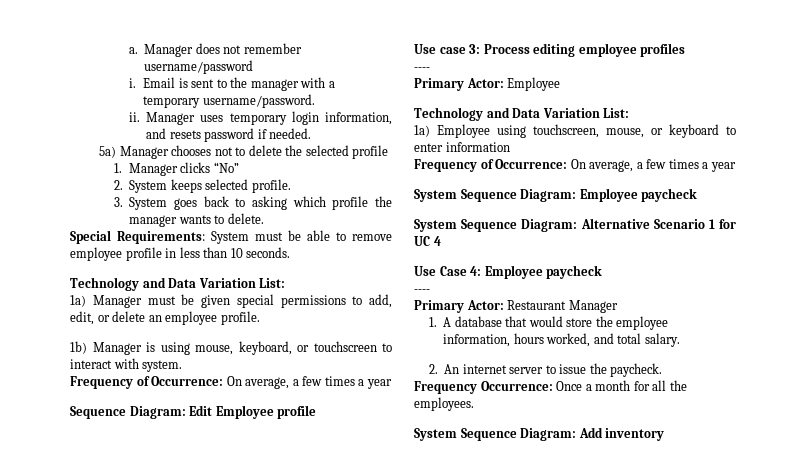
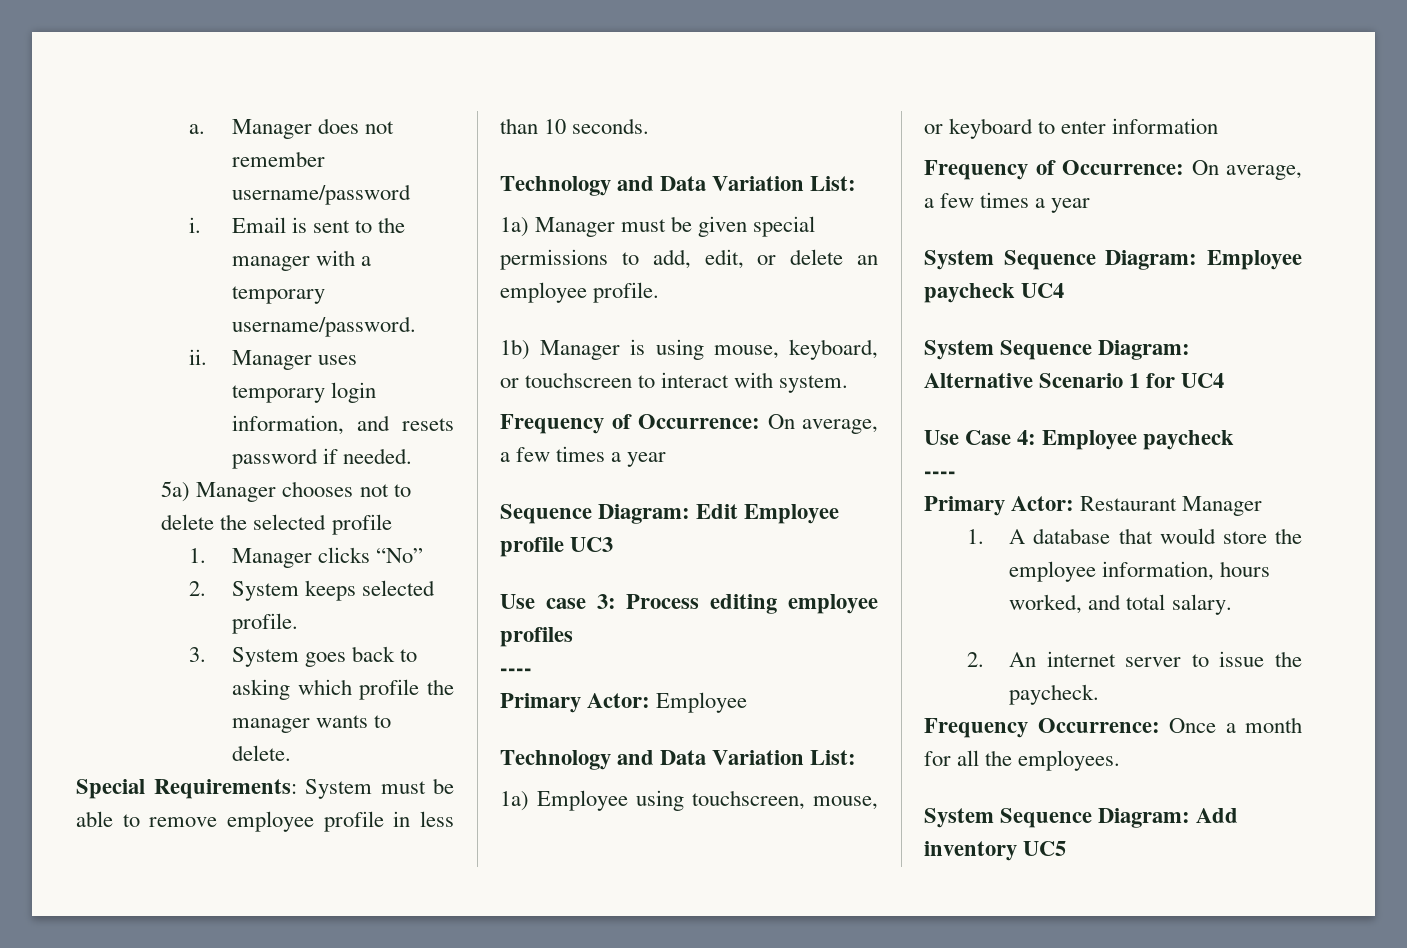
- Sequence Diagram: Edit Employee profile
+ Sequence Diagram: Edit Employee profile UC3
- System Sequence Diagram: Employee paycheck
+ System Sequence Diagram: Employee paycheck UC4
- System Sequence Diagram: Alternative Scenario 1 for UC 4
+ System Sequence Diagram: Alternative Scenario 1 for UC4
- System Sequence Diagram: Add inventory
+ System Sequence Diagram: Add inventory UC5

